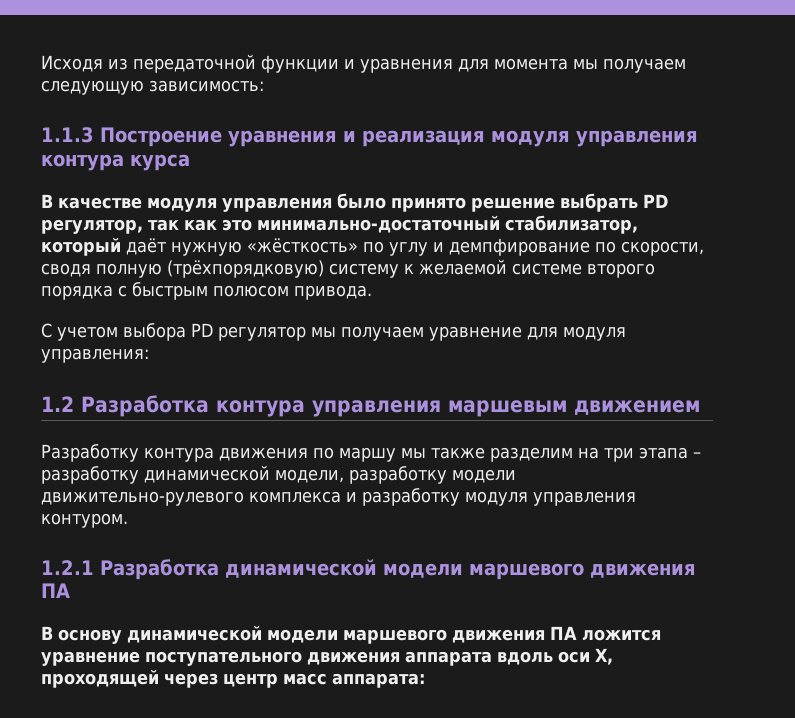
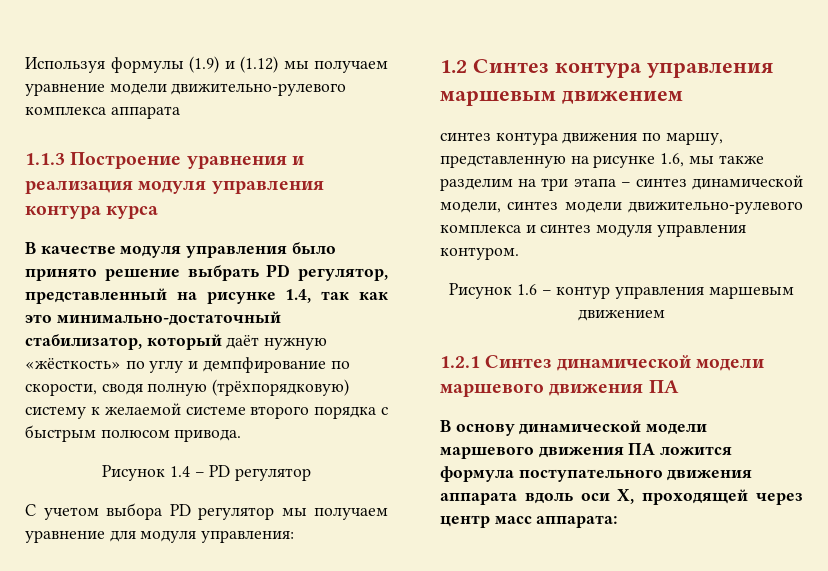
- Исходя из передаточной функции и уравнения для момента мы получаем следующую зависимость:
+ Используя формулы (1.9) и (1.12) мы получаем уравнение модели движительно-рулевого комплекса аппарата
- В качестве модуля управления было принято решение выбрать PD регулятор, так как это минимально-достаточный стабилизатор, который даёт нужную «жёсткость» по углу и демпфирование по скорости, сводя полную (трёхпорядковую) систему к желаемой системе второго порядка с быстрым полюсом привода.
+ В качестве модуля управления было принято решение выбрать PD регулятор, представленный на рисунке 1.4, так как это минимально-достаточный стабилизатор, который даёт нужную «жёсткость» по углу и демпфирование по скорости, сводя полную (трёхпорядковую) систему к желаемой системе второго порядка с быстрым полюсом привода.
+ Рисунок 1.4 – PD регулятор
- 1.2 Разработка контура управления маршевым движением
+ 1.2 Синтез контура управления маршевым движением
- Разработку контура движения по маршу мы также разделим на три этапа – разработку динамической модели, разработку модели движительно-рулевого комплекса и разработку модуля управления контуром.
+ синтез контура движения по маршу, представленную на рисунке 1.6, мы также разделим на три этапа – синтез динамической модели, синтез модели движительно-рулевого комплекса и синтез модуля управления контуром.
+ Рисунок 1.6 – контур управления маршевым движением
- 1.2.1 Разработка динамической модели маршевого движения ПА
+ 1.2.1 Синтез динамической модели маршевого движения ПА
- В основу динамической модели маршевого движения ПА ложится уравнение поступательного движения аппарата вдоль оси X, проходящей через центр масс аппарата:
+ В основу динамической модели маршевого движения ПА ложится формула поступательного движения аппарата вдоль оси X, проходящей через центр масс аппарата:

